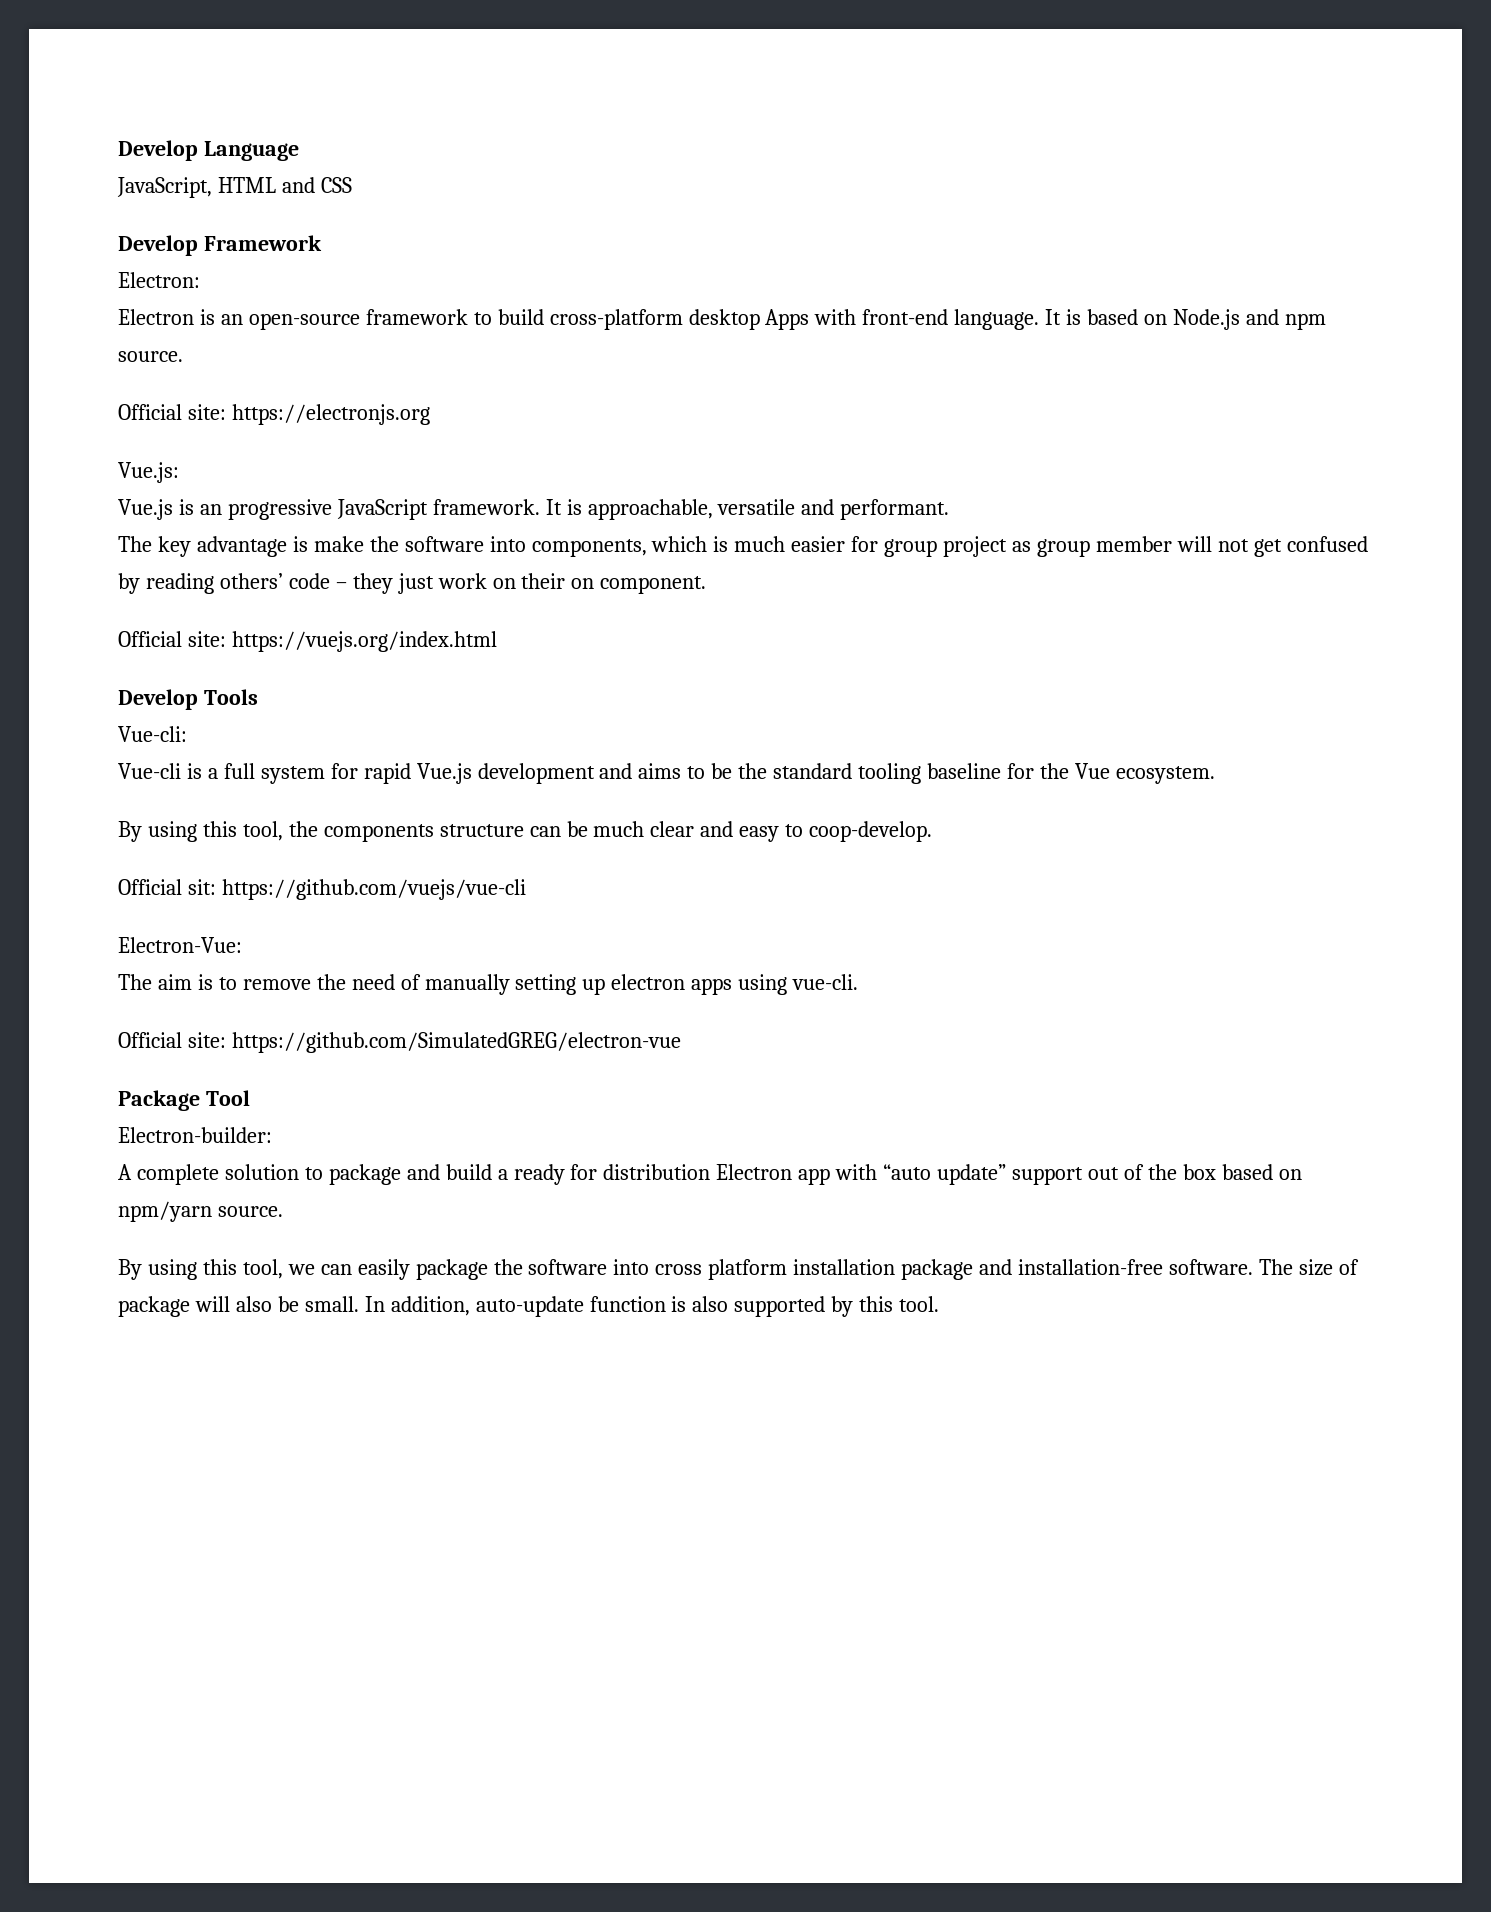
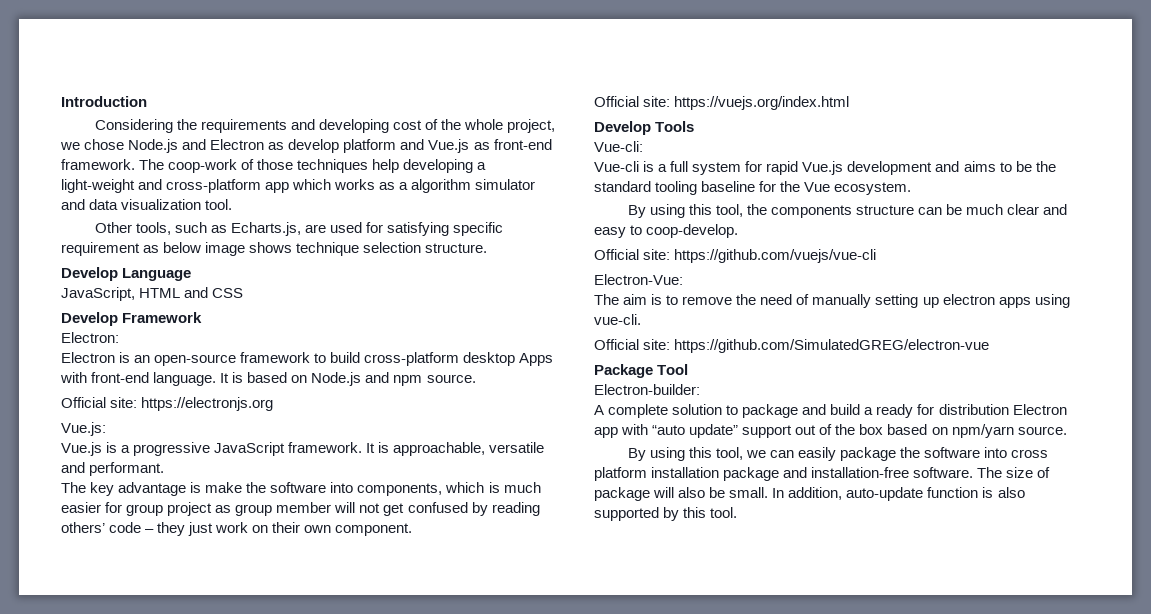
+ Introduction
+ Considering the requirements and developing cost of the whole project, we chose Node.js and Electron as develop platform and Vue.js as front-end framework. The coop-work of those techniques help developing a light-weight and cross-platform app which works as a algorithm simulator and data visualization tool.
+ Other tools, such as Echarts.js, are used for satisfying specific requirement as below image shows technique selection structure.
- Vue.js is an progressive JavaScript framework.
+ Vue.js is a progressive JavaScript framework.
- The key advantage is make the software into components, which is much easier for group project as group member will not get confused by reading others’ code – they just work on their on component.
+ The key advantage is make the software into components, which is much easier for group project as group member will not get confused by reading others’ code – they just work on their own component.
- Official sit: https://github.com/vuejs/vue-cli
+ Official site: https://github.com/vuejs/vue-cli

